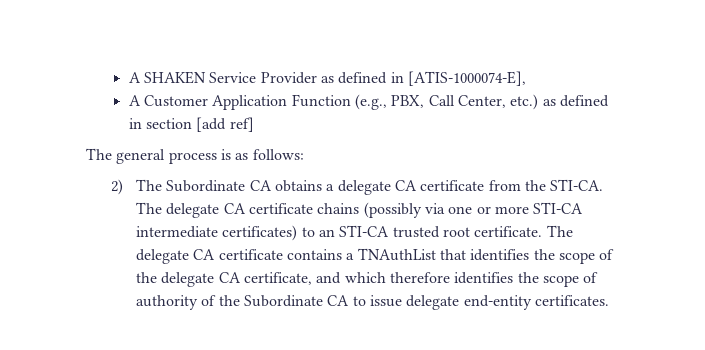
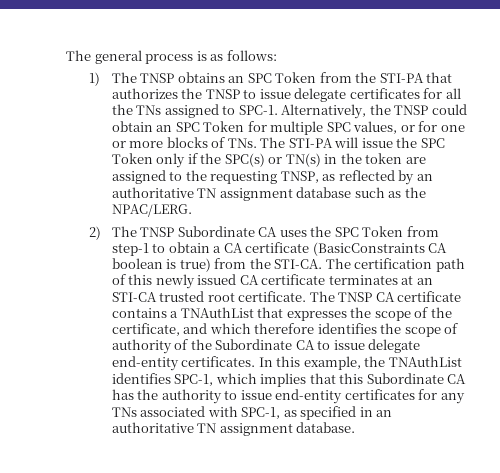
- A SHAKEN Service Provider as defined in [ATIS-1000074-E],
- A Customer Application Function (e.g., PBX, Call Center, etc.) as defined in section [add ref]
- 2) The Subordinate CA obtains a delegate CA certificate from the STI-CA. The delegate CA certificate chains (possibly via one or more STI-CA intermediate certificates) to an STI-CA trusted root certificate.
+ 1) The TNSP obtains an SPC Token from the STI-PA that authorizes the TNSP to issue delegate certificates for all the TNs assigned to SPC-1. Alternatively, the TNSP could obtain an SPC Token for multiple SPC values, or for one or more blocks of TNs. The STI-PA will issue the SPC Token only if the SPC(s) or TN(s) in the token are assigned to the requesting TNSP, as reflected by an authoritative TN assignment database such as the NPAC/LERG.
+ 2) The TNSP Subordinate CA uses the SPC Token from step-1 to obtain a CA certificate (BasicConstraints CA boolean is true) from the STI-CA. The certification path of this newly issued CA certificate terminates at an STI-CA trusted root certificate.
- The delegate CA certificate contains a TNAuthList that identifies the scope of the delegate CA certificate, and which therefore identifies the scope of authority of the Subordinate CA to issue delegate end-entity certificates.
+ The TNSP CA certificate contains a TNAuthList that expresses the scope of the certificate, and which therefore identifies the scope of authority of the Subordinate CA to issue delegate end-entity certificates.
+ In this example, the TNAuthList identifies SPC-1, which implies that this Subordinate CA has the authority to issue end-entity certificates for any TNs associated with SPC-1, as specified in an authoritative TN assignment database.

